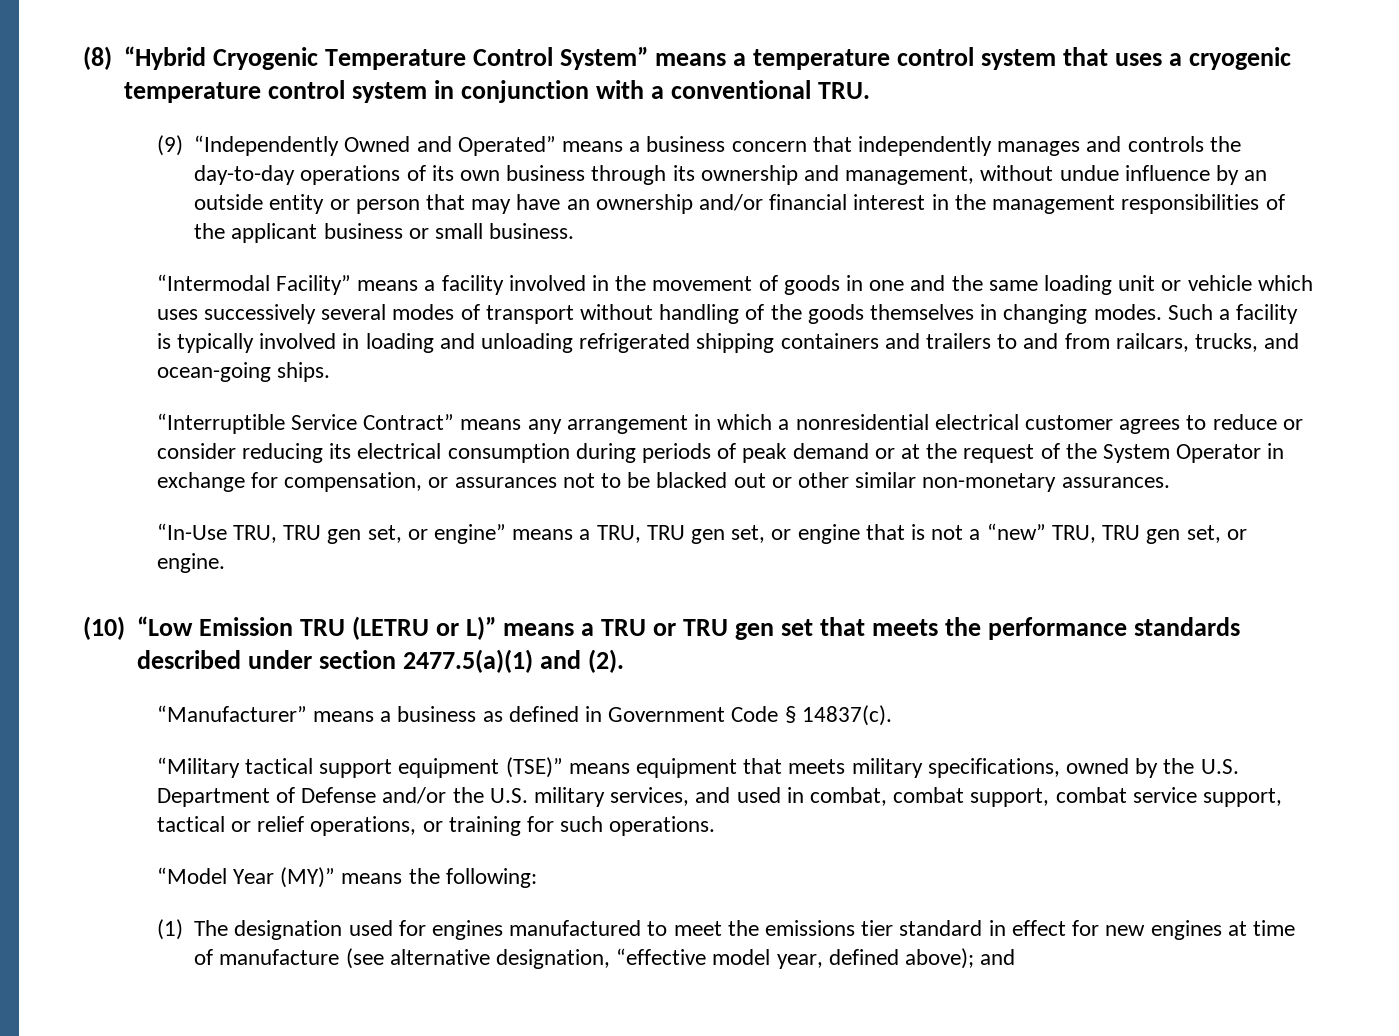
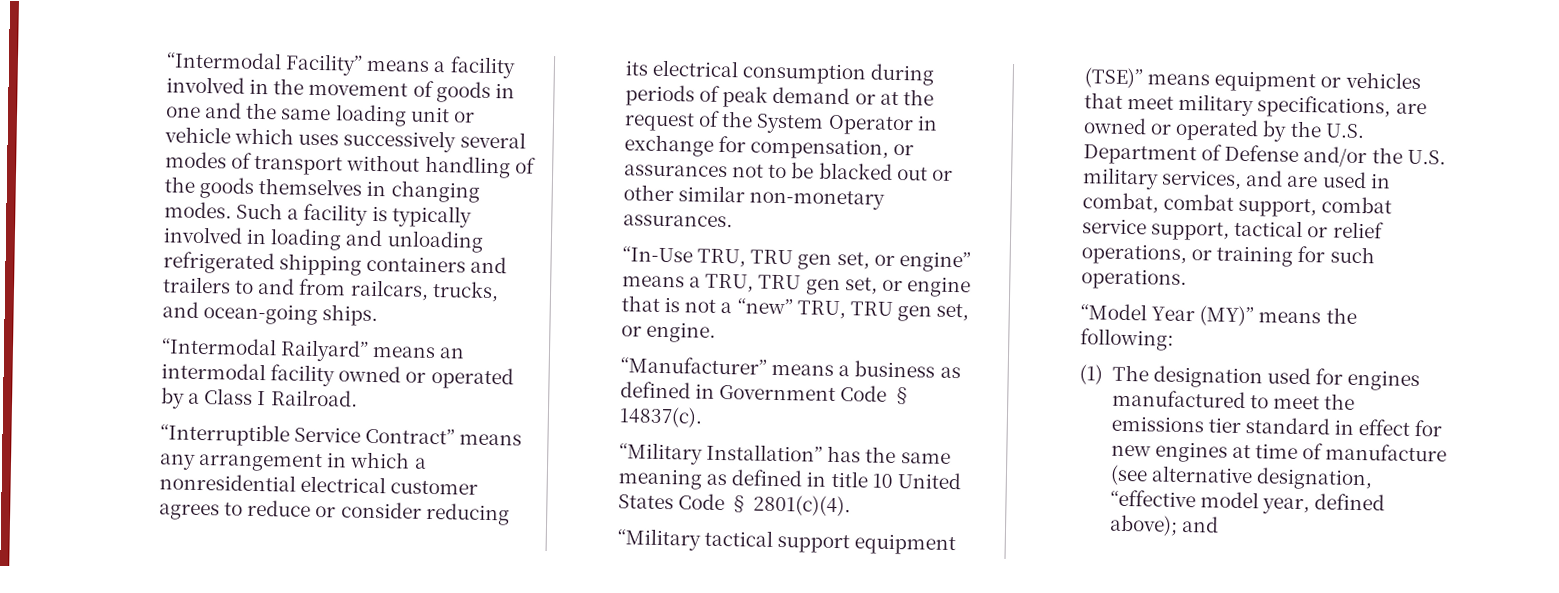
- (8) “Hybrid Cryogenic Temperature Control System” means a temperature control system that uses a cryogenic temperature control system in conjunction with a conventional TRU.
- (9) “Independently Owned and Operated” means a business concern that independently manages and controls the day-to-day operations of its own business through its ownership and management, without undue influence by an outside entity or person that may have an ownership and/or financial interest in the management responsibilities of the applicant business or small business.
+ “Intermodal Railyard” means an intermodal facility owned or operated by a Class I Railroad.
- (10) “Low Emission TRU (LETRU or L)” means a TRU or TRU gen set that meets the performance standards described under section 2477.5(a)(1) and (2).
+ “Military Installation” has the same meaning as defined in title 10 United States Code § 2801(c)(4).
- “Military tactical support equipment (TSE)” means equipment that meets military specifications, owned by the U.S. Department of Defense and/or the U.S. military services, and used in combat, combat support, combat service support, tactical or relief operations, or training for such operations.
+ “Military tactical support equipment (TSE)” means equipment or vehicles that meet military specifications, are owned or operated by the U.S. Department of Defense and/or the U.S. military services, and are used in combat, combat support, combat service support, tactical or relief operations, or training for such operations.

